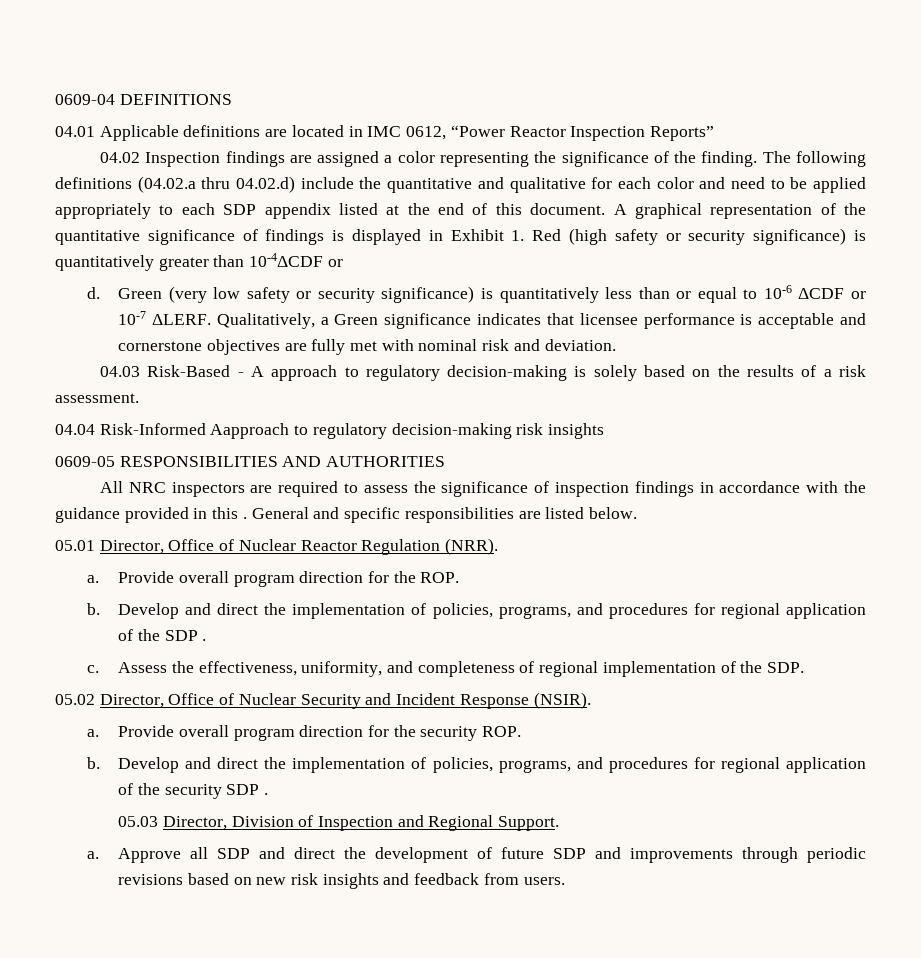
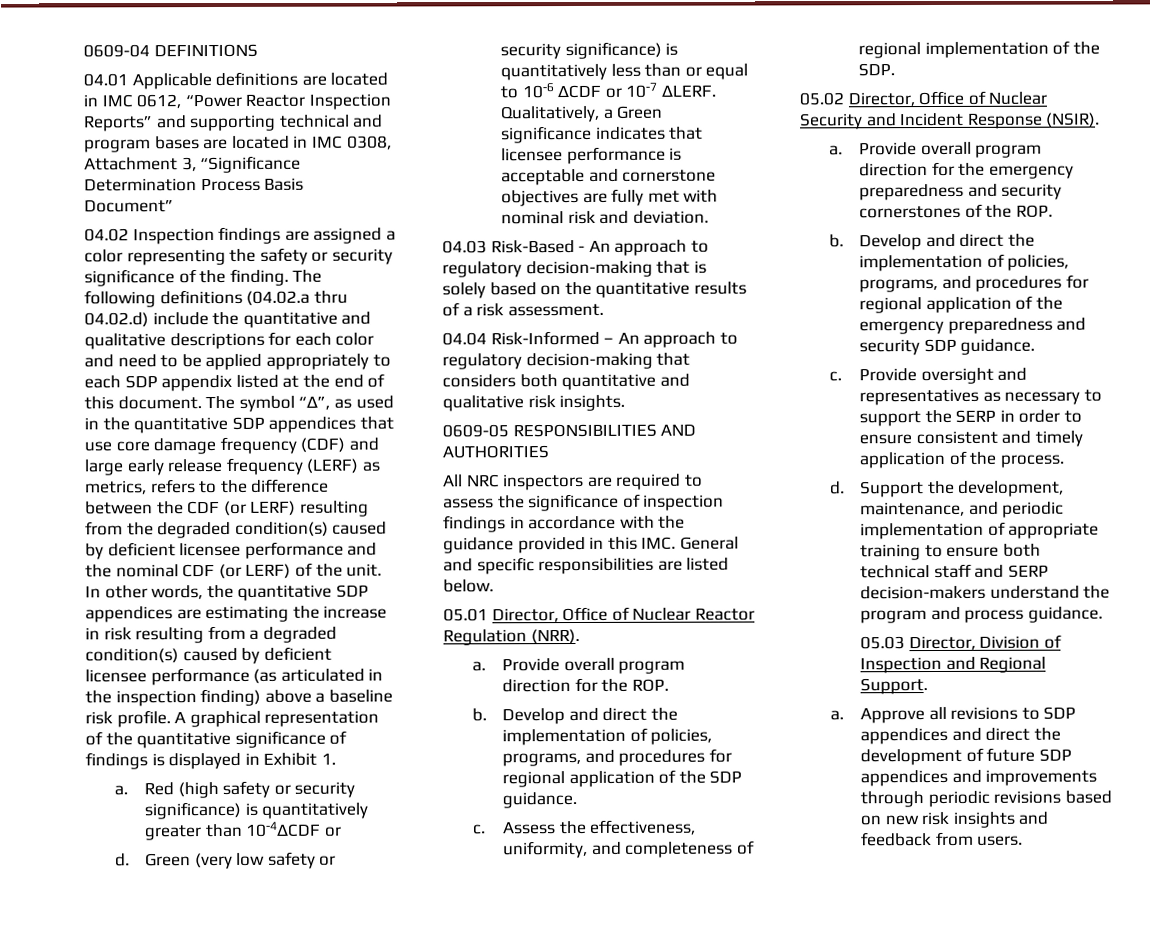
- 04.01 Applicable definitions are located in IMC 0612, “Power Reactor Inspection Reports”
+ 04.01 Applicable definitions are located in IMC 0612, “Power Reactor Inspection Reports” and supporting technical and program bases are located in IMC 0308, Attachment 3, “Significance Determination Process Basis Document”
- 04.02 Inspection findings are assigned a color representing the significance of the finding.
+ 04.02 Inspection findings are assigned a color representing the safety or security significance of the finding.
- The following definitions (04.02.a thru 04.02.d) include the quantitative and qualitative for each color and need to be applied appropriately to each SDP appendix listed at the end of this document.
+ The following definitions (04.02.a thru 04.02.d) include the quantitative and qualitative descriptions for each color and need to be applied appropriately to each SDP appendix listed at the end of this document.
+ The symbol “Δ”, as used in the quantitative SDP appendices that use core damage frequency (CDF) and large early release frequency (LERF) as metrics, refers to the difference between the CDF (or LERF) resulting from the degraded condition(s) caused by deficient licensee performance and the nominal CDF (or LERF) of the unit. In other words, the quantitative SDP appendices are estimating the increase in risk resulting from a degraded condition(s) caused by deficient licensee performance (as articulated in the inspection finding) above a baseline risk profile.
- A graphical representation of the quantitative significance of findings is displayed in Exhibit 1. Red (high safety or security significance) is quantitatively greater than 10-4ΔCDF or
+ A graphical representation of the quantitative significance of findings is displayed in Exhibit 1.
+ a. Red (high safety or security significance) is quantitatively greater than 10-4ΔCDF or
- 04.03 Risk-Based - A approach to regulatory decision-making is solely based on the results of a risk assessment.
+ 04.03 Risk-Based - An approach to regulatory decision-making that is solely based on the quantitative results of a risk assessment.
- 04.04 Risk-Informed Aapproach to regulatory decision-making risk insights
+ 04.04 Risk-Informed – An approach to regulatory decision-making that considers both quantitative and qualitative risk insights.
- All NRC inspectors are required to assess the significance of inspection findings in accordance with the guidance provided in this . General and specific responsibilities are listed below.
+ All NRC inspectors are required to assess the significance of inspection findings in accordance with the guidance provided in this IMC. General and specific responsibilities are listed below.
- Develop and direct the implementation of policies, programs, and procedures for regional application of the SDP .
+ Develop and direct the implementation of policies, programs, and procedures for regional application of the SDP guidance.
- Provide overall program direction for the security ROP.
+ Provide overall program direction for the emergency preparedness and security cornerstones of the ROP.
- Develop and direct the implementation of policies, programs, and procedures for regional application of the security SDP .
+ Develop and direct the implementation of policies, programs, and procedures for regional application of the emergency preparedness and security SDP guidance.
+ c. Provide oversight and representatives as necessary to support the SERP in order to ensure consistent and timely application of the process.
+ d. Support the development, maintenance, and periodic implementation of appropriate training to ensure both technical staff and SERP decision-makers understand the program and process guidance.
- Approve all SDP and direct the development of future SDP and improvements through periodic revisions based on new risk insights and feedback from users.
+ Approve all revisions to SDP appendices and direct the development of future SDP appendices and improvements through periodic revisions based on new risk insights and feedback from users.

